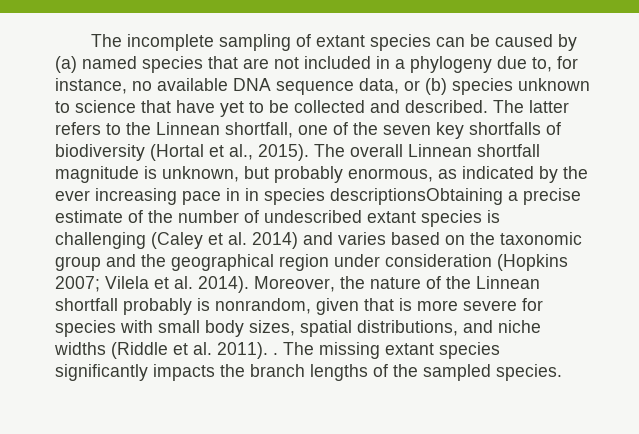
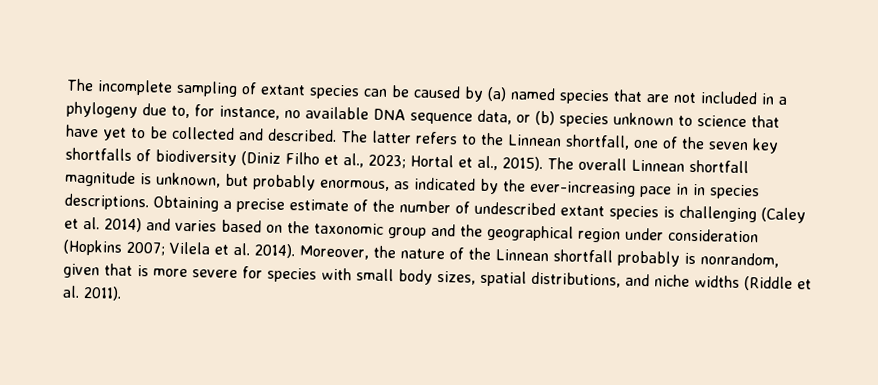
- The latter refers to the Linnean shortfall, one of the seven key shortfalls of biodiversity (Hortal et al., 2015).
+ The latter refers to the Linnean shortfall, one of the seven key shortfalls of biodiversity (Diniz Filho et al., 2023; Hortal et al., 2015).
- The overall Linnean shortfall magnitude is unknown, but probably enormous, as indicated by the ever increasing pace in in species descriptionsObtaining a precise estimate of the number of undescribed extant species is challenging (Caley et al. 2014) and varies based on the taxonomic group and the geographical region under consideration (Hopkins 2007; Vilela et al. 2014).
+ The overall Linnean shortfall magnitude is unknown, but probably enormous, as indicated by the ever-increasing pace in in species descriptions. Obtaining a precise estimate of the number of undescribed extant species is challenging (Caley et al. 2014) and varies based on the taxonomic group and the geographical region under consideration (Hopkins 2007; Vilela et al. 2014).
- Moreover, the nature of the Linnean shortfall probably is nonrandom, given that is more severe for species with small body sizes, spatial distributions, and niche widths (Riddle et al. 2011). . The missing extant species significantly impacts the branch lengths of the sampled species.
+ Moreover, the nature of the Linnean shortfall probably is nonrandom, given that is more severe for species with small body sizes, spatial distributions, and niche widths (Riddle et al. 2011).

